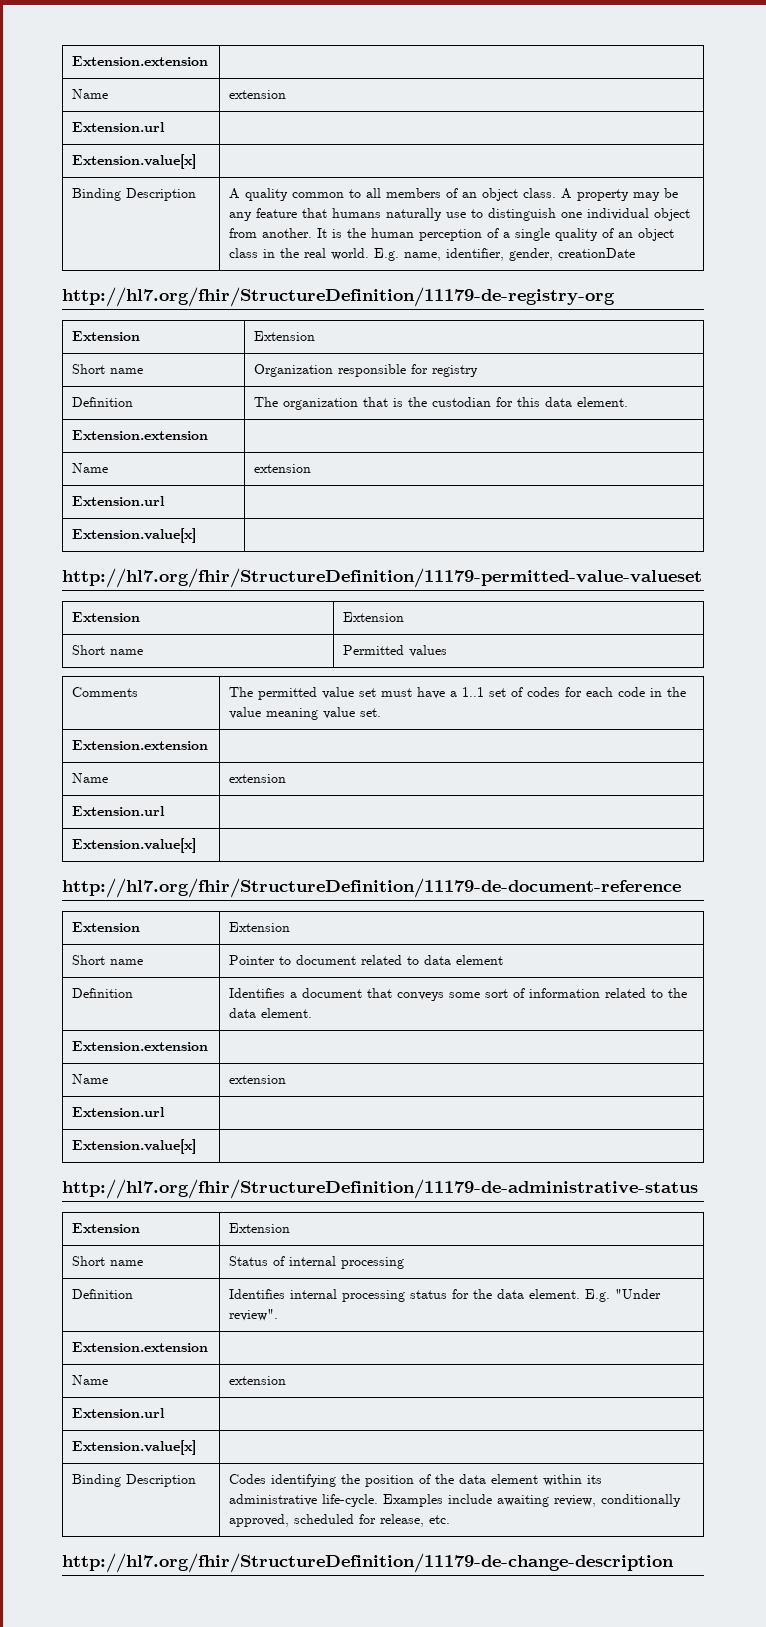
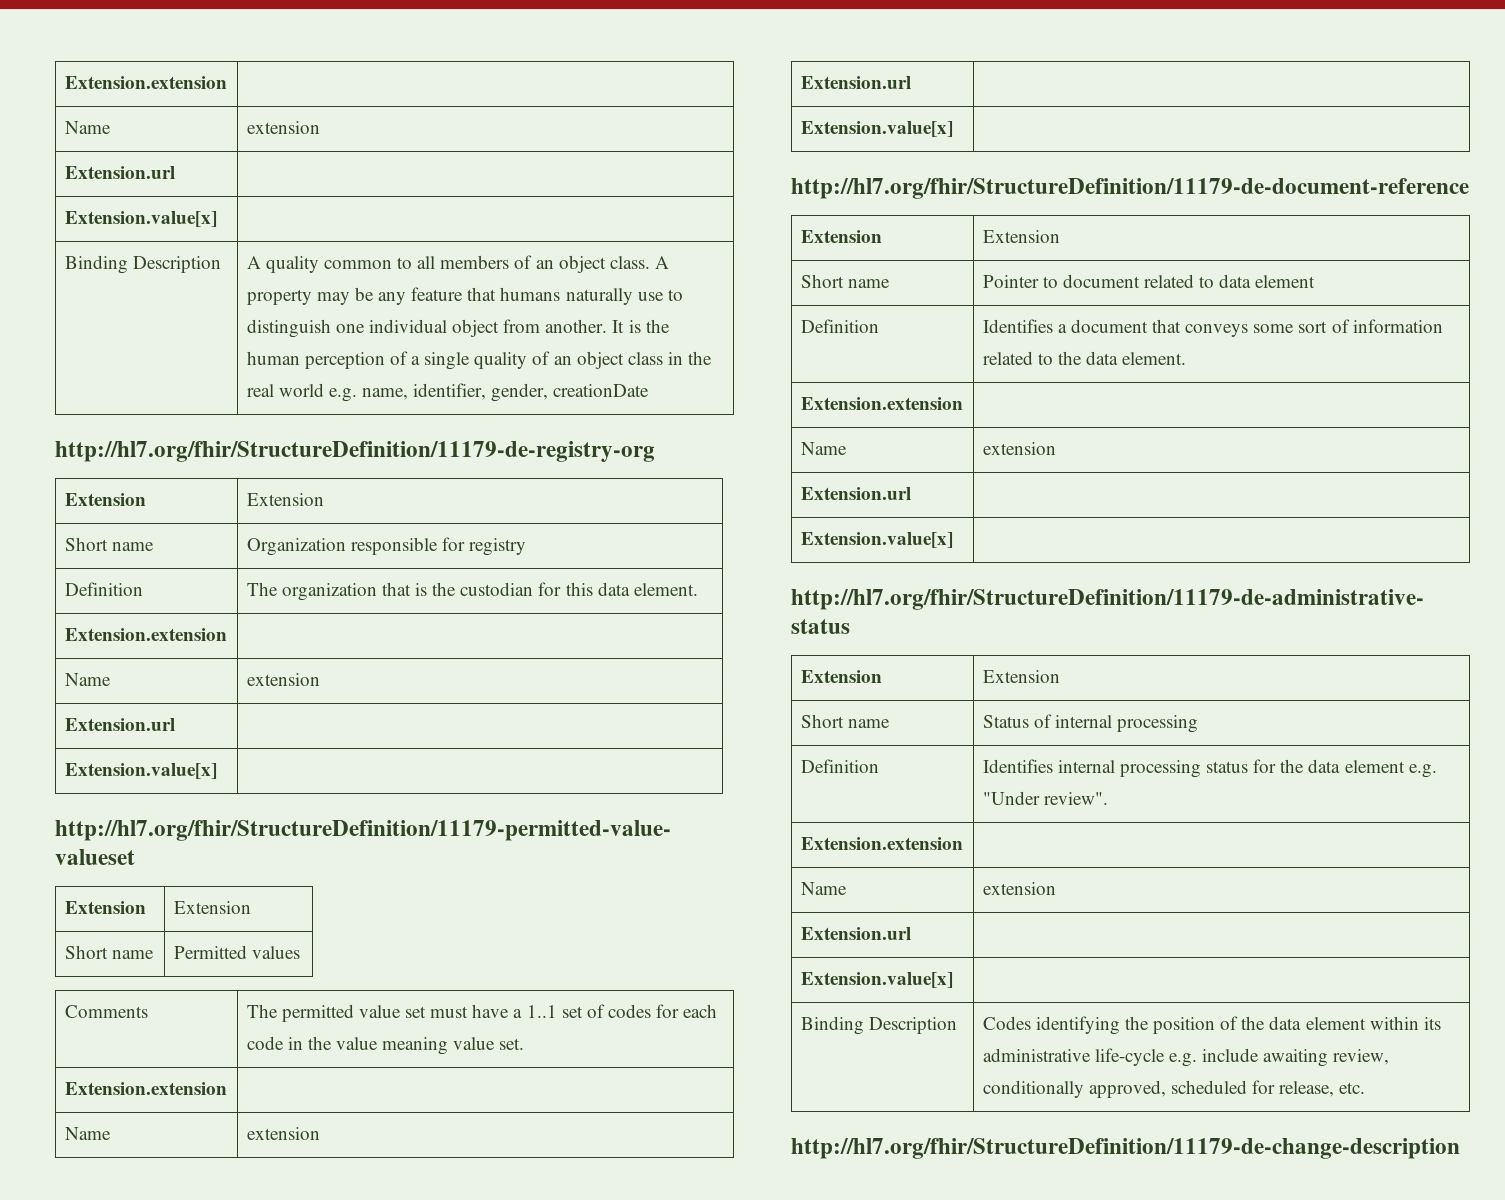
- It is the human perception of a single quality of an object class in the real world. E.g. name, identifier, gender, creationDate
+ It is the human perception of a single quality of an object class in the real world e.g. name, identifier, gender, creationDate
- Definition | Identifies internal processing status for the data element. E.g. "Under review".
+ Definition | Identifies internal processing status for the data element e.g. "Under review".
- Binding Description | Codes identifying the position of the data element within its administrative life-cycle. Examples include awaiting review, conditionally approved, scheduled for release, etc.
+ Binding Description | Codes identifying the position of the data element within its administrative life-cycle e.g. include awaiting review, conditionally approved, scheduled for release, etc.

